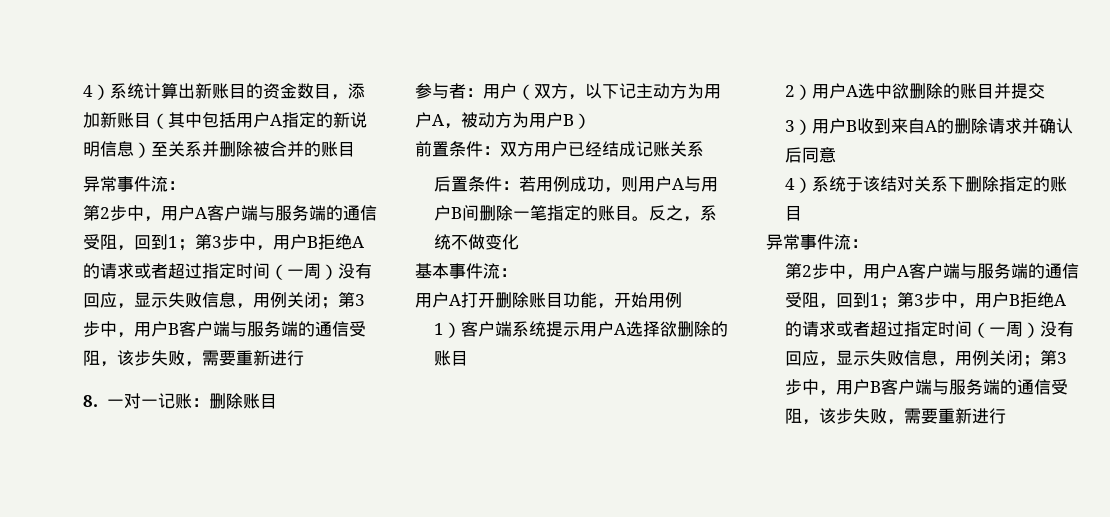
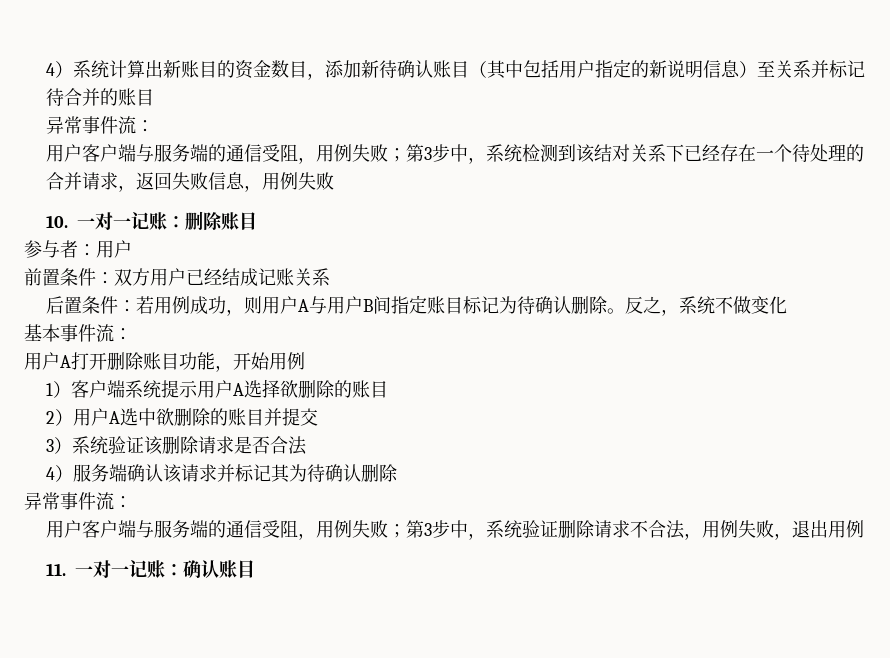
- 4）系统计算出新账目的资金数目，添加新账目（其中包括用户A指定的新说明信息）至关系并删除被合并的账目
+ 4）系统计算出新账目的资金数目，添加新待确认账目（其中包括用户指定的新说明信息）至关系并标记待合并的账目
  异常事件流：
- 第2步中，用户A客户端与服务端的通信受阻，回到1；第3步中，用户B拒绝A的请求或者超过指定时间（一周）没有回应，显示失败信息，用例关闭；第3步中，用户B客户端与服务端的通信受阻，该步失败，需要重新进行
- 8.一对一记账：删除账目
+ 用户客户端与服务端的通信受阻，用例失败；第3步中，系统检测到该结对关系下已经存在一个待处理的合并请求，返回失败信息，用例失败
+ 10.一对一记账：删除账目
- 参与者：用户（双方，以下记主动方为用户A，被动方为用户B）
+ 参与者：用户
- 后置条件：若用例成功，则用户A与用户B间删除一笔指定的账目。
+ 后置条件：若用例成功，则用户A与用户B间指定账目标记为待确认删除。
- 3）用户B收到来自A的删除请求并确认后同意
- 4）系统于该结对关系下删除指定的账目
+ 3）系统验证该删除请求是否合法
+ 4）服务端确认该请求并标记其为待确认删除
  异常事件流：
- 第2步中，用户A客户端与服务端的通信受阻，回到1；第3步中，用户B拒绝A的请求或者超过指定时间（一周）没有回应，显示失败信息，用例关闭；第3步中，用户B客户端与服务端的通信受阻，该步失败，需要重新进行
+ 用户客户端与服务端的通信受阻，用例失败；第3步中，系统验证删除请求不合法，用例失败，退出用例
+ 11.一对一记账：确认账目

